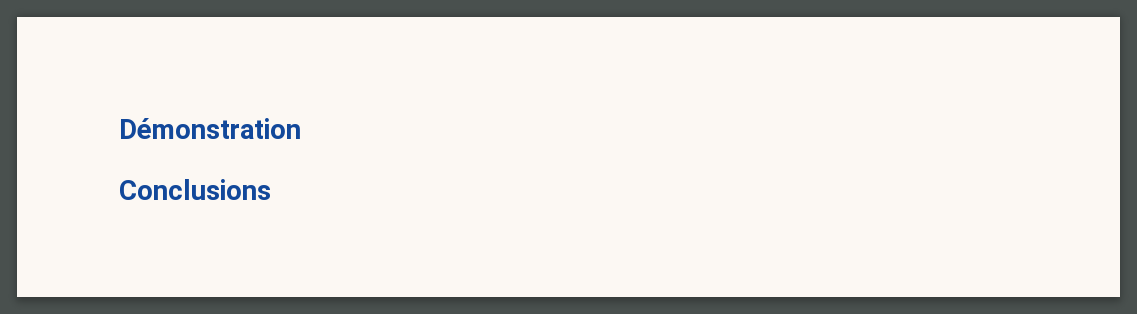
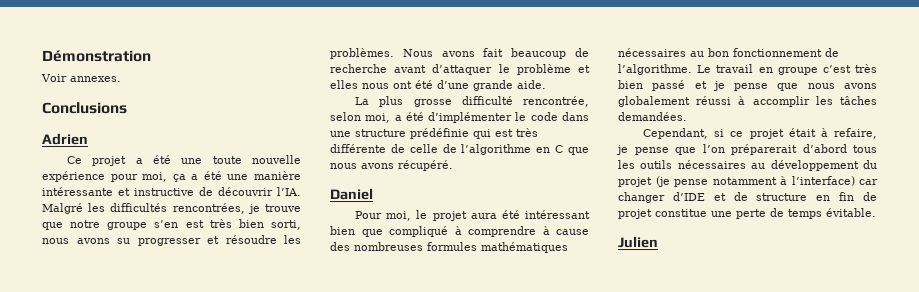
+ Voir annexes.
+ Adrien
+ Ce projet a été une toute nouvelle expérience pour moi, ça a été une manière intéressante et instructive de découvrir l’IA. Malgré les difficultés rencontrées, je trouve que notre groupe s’en est très bien sorti, nous avons su progresser et résoudre les problèmes. Nous avons fait beaucoup de recherche avant d’attaquer le problème et elles nous ont été d’une grande aide.
+ La plus grosse difficulté rencontrée, selon moi, a été d’implémenter le code dans une structure prédéfinie qui est très différente de celle de l’algorithme en C que nous avons récupéré.
+ Daniel
+ Pour moi, le projet aura été intéressant bien que compliqué à comprendre à cause des nombreuses formules mathématiques nécessaires au bon fonctionnement de l’algorithme. Le travail en groupe c’est très bien passé et je pense que nous avons globalement réussi à accomplir les tâches demandées.
+ Cependant, si ce projet était à refaire, je pense que l’on préparerait d’abord tous les outils nécessaires au développement du projet (je pense notamment à l’interface) car changer d’IDE et de structure en fin de projet constitue une perte de temps évitable.
+ Julien

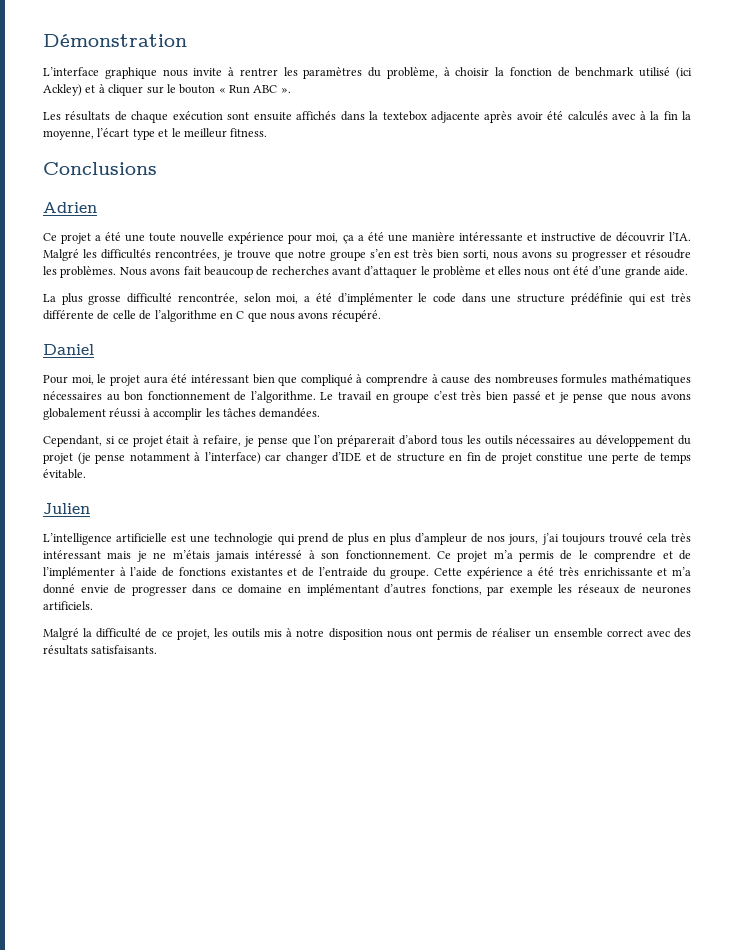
- Voir annexes.
+ L’interface graphique nous invite à rentrer les paramètres du problème, à choisir la fonction de benchmark utilisé (ici Ackley) et à cliquer sur le bouton « Run ABC ».
+ Les résultats de chaque exécution sont ensuite affichés dans la textebox adjacente après avoir été calculés avec à la fin la moyenne, l’écart type et le meilleur fitness.
- Nous avons fait beaucoup de recherche avant d’attaquer le problème et elles nous ont été d’une grande aide.
+ Nous avons fait beaucoup de recherches avant d’attaquer le problème et elles nous ont été d’une grande aide.
+ L’intelligence artificielle est une technologie qui prend de plus en plus d’ampleur de nos jours, j’ai toujours trouvé cela très intéressant mais je ne m’étais jamais intéressé à son fonctionnement. Ce projet m’a permis de le comprendre et de l’implémenter à l’aide de fonctions existantes et de l’entraide du groupe. Cette expérience a été très enrichissante et m’a donné envie de progresser dans ce domaine en implémentant d’autres fonctions, par exemple les réseaux de neurones artificiels.
+ Malgré la difficulté de ce projet, les outils mis à notre disposition nous ont permis de réaliser un ensemble correct avec des résultats satisfaisants.

